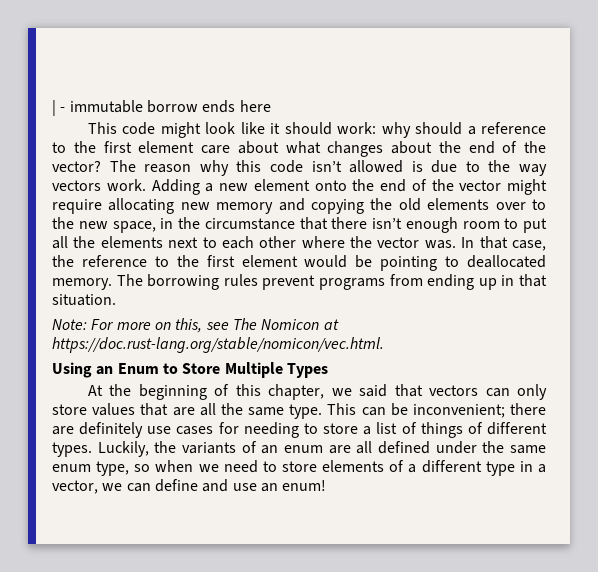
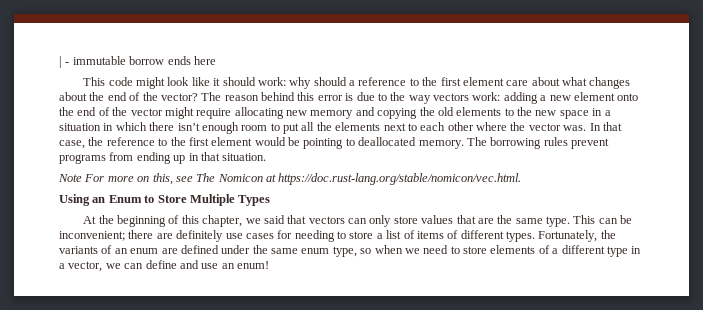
- The reason why this code isn’t allowed is due to the way vectors work. Adding a new element onto the end of the vector might require allocating new memory and copying the old elements over to the new space, in the circumstance that there isn’t enough room to put all the elements next to each other where the vector was.
+ The reason behind this error is due to the way vectors work: adding a new element onto the end of the vector might require allocating new memory and copying the old elements to the new space in a situation in which there isn’t enough room to put all the elements next to each other where the vector was.
- Note: For more on this, see The Nomicon at https://doc.rust-lang.org/stable/nomicon/vec.html.
+ Note For more on this, see The Nomicon at https://doc.rust-lang.org/stable/nomicon/vec.html.
- At the beginning of this chapter, we said that vectors can only store values that are all the same type.
+ At the beginning of this chapter, we said that vectors can only store values that are the same type.
- This can be inconvenient; there are definitely use cases for needing to store a list of things of different types.
+ This can be inconvenient; there are definitely use cases for needing to store a list of items of different types.
- Luckily, the variants of an enum are all defined under the same enum type, so when we need to store elements of a different type in a vector, we can define and use an enum!
+ Fortunately, the variants of an enum are defined under the same enum type, so when we need to store elements of a different type in a vector, we can define and use an enum!

